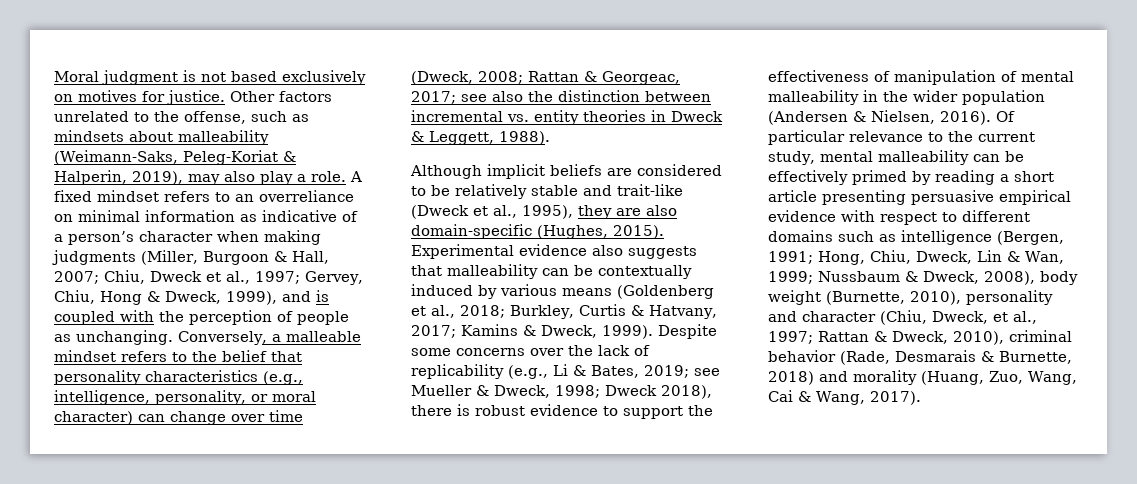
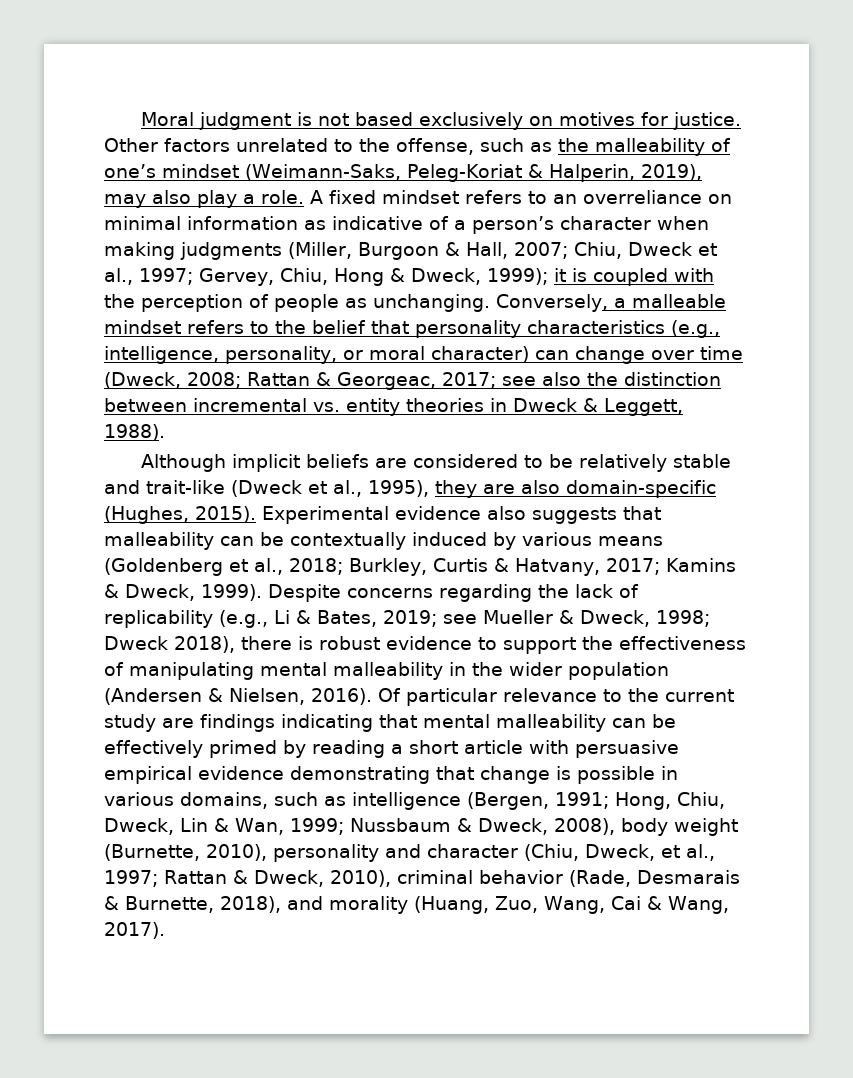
- Other factors unrelated to the offense, such as mindsets about malleability (Weimann-Saks, Peleg-Koriat & Halperin, 2019), may also play a role.
+ Other factors unrelated to the offense, such as the malleability of one’s mindset (Weimann-Saks, Peleg-Koriat & Halperin, 2019), may also play a role.
- A fixed mindset refers to an overreliance on minimal information as indicative of a person’s character when making judgments (Miller, Burgoon & Hall, 2007; Chiu, Dweck et al., 1997; Gervey, Chiu, Hong & Dweck, 1999), and is coupled with the perception of people as unchanging.
+ A fixed mindset refers to an overreliance on minimal information as indicative of a person’s character when making judgments (Miller, Burgoon & Hall, 2007; Chiu, Dweck et al., 1997; Gervey, Chiu, Hong & Dweck, 1999); it is coupled with the perception of people as unchanging.
- Despite some concerns over the lack of replicability (e.g., Li & Bates, 2019; see Mueller & Dweck, 1998; Dweck 2018), there is robust evidence to support the effectiveness of manipulation of mental malleability in the wider population (Andersen & Nielsen, 2016).
+ Despite concerns regarding the lack of replicability (e.g., Li & Bates, 2019; see Mueller & Dweck, 1998; Dweck 2018), there is robust evidence to support the effectiveness of manipulating mental malleability in the wider population (Andersen & Nielsen, 2016).
- Of particular relevance to the current study, mental malleability can be effectively primed by reading a short article presenting persuasive empirical evidence with respect to different domains such as intelligence (Bergen, 1991;
+ Of particular relevance to the current study are findings indicating that mental malleability can be effectively primed by reading a short article with persuasive empirical evidence demonstrating that change is possible in various domains, such as intelligence (Bergen, 1991;
- Rattan & Dweck, 2010), criminal behavior (Rade, Desmarais & Burnette, 2018) and morality (Huang, Zuo, Wang, Cai & Wang, 2017).
+ Rattan & Dweck, 2010), criminal behavior (Rade, Desmarais & Burnette, 2018), and morality (Huang, Zuo, Wang, Cai & Wang, 2017).

